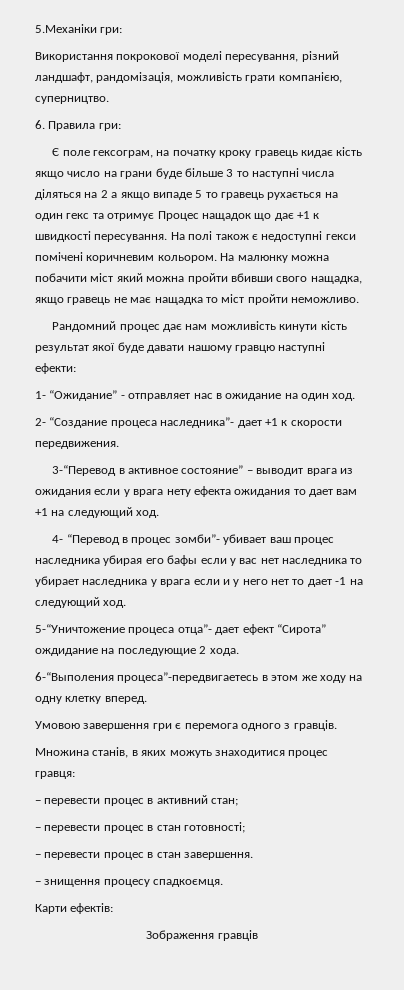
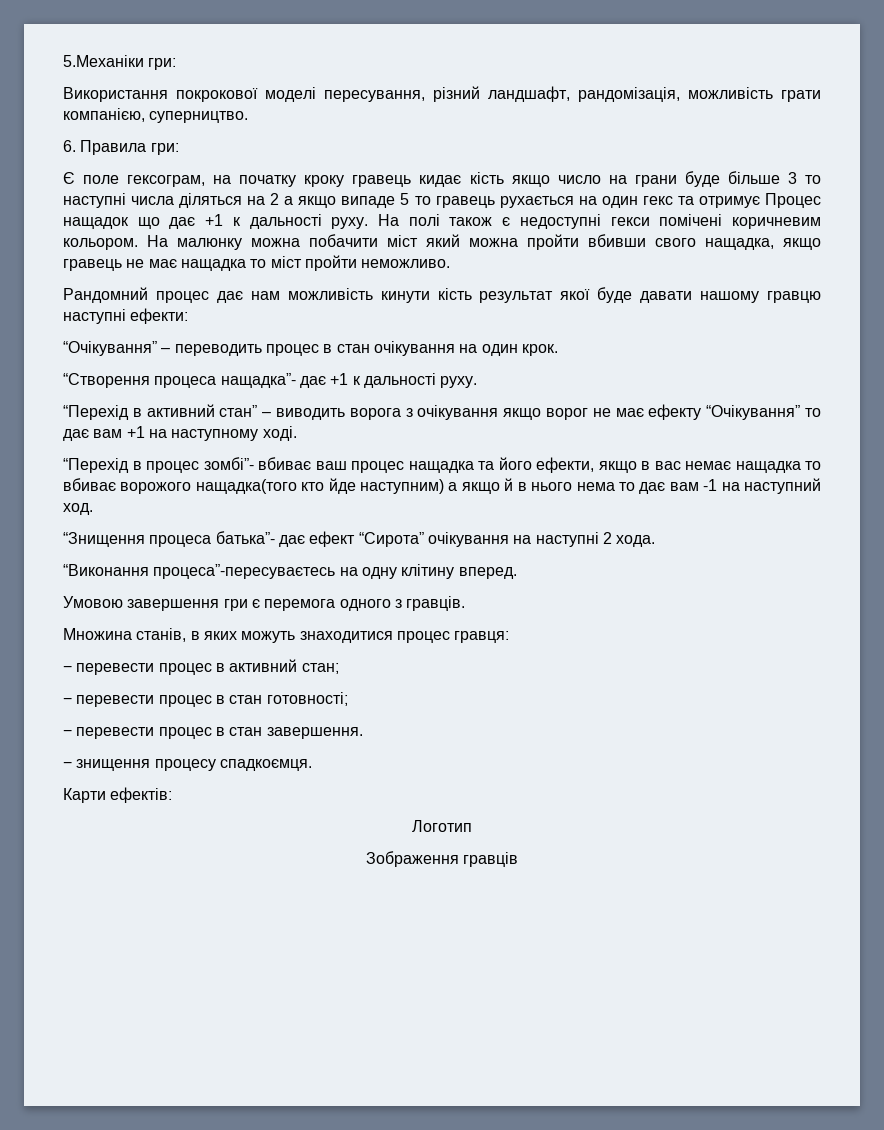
- Є поле гексограм, на початку кроку гравець кидає кість якщо число на грани буде більше 3 то наступні числа діляться на 2 а якщо випаде 5 то гравець рухається на один гекс та отримує Процес нащадок що дає +1 к швидкості пересування.
+ Є поле гексограм, на початку кроку гравець кидає кість якщо число на грани буде більше 3 то наступні числа діляться на 2 а якщо випаде 5 то гравець рухається на один гекс та отримує Процес нащадок що дає +1 к дальності руху.
- 1- “Ожидание” - отправляет наc в ожидание на один ход.
- 2- “Cоздание процеса наследника”- дает +1 к скорости передвижения.
- 3-“Перевод в активное состояние” – выводит врага из ожидания если у врага нету ефекта ожидания то дает вам +1 на следующий ход.
- 4- “Перевод в процес зомби”- убивает ваш процес наследника убирая его бафы если у вас нет наследника то убирает наследника у врага если и у него нет то дает -1 на следующий ход.
- 5-“Уничтожение процеса отца”- дает ефект “Cирота” ождидание на последующие 2 хода.
- 6-“Выполения процеса”-передвигаетесь в этом же ходу на одну клетку вперед.
+ “Очікування” – переводить процес в стан очікування на один крок.
+ “Створення процеса нащадка”- дає +1 к дальності руху.
+ “Перехід в активний стан” – виводить ворога з очікування якщо ворог не має ефекту “Очікування” то дає вам +1 на наступному ході.
+ “Перехід в процес зомбі”- вбиває ваш процес нащадка та його ефекти, якщо в вас немає нащадка то вбиває ворожого нащадка(того кто йде наступним) а якщо й в нього нема то дає вам -1 на наступний ход.
+ “Знищення процеса батька”- дає ефект “Cирота” очікування на наступні 2 хода.
+ “Виконання процеса”-пересуваєтесь на одну клітину вперед.
+ Логотип

